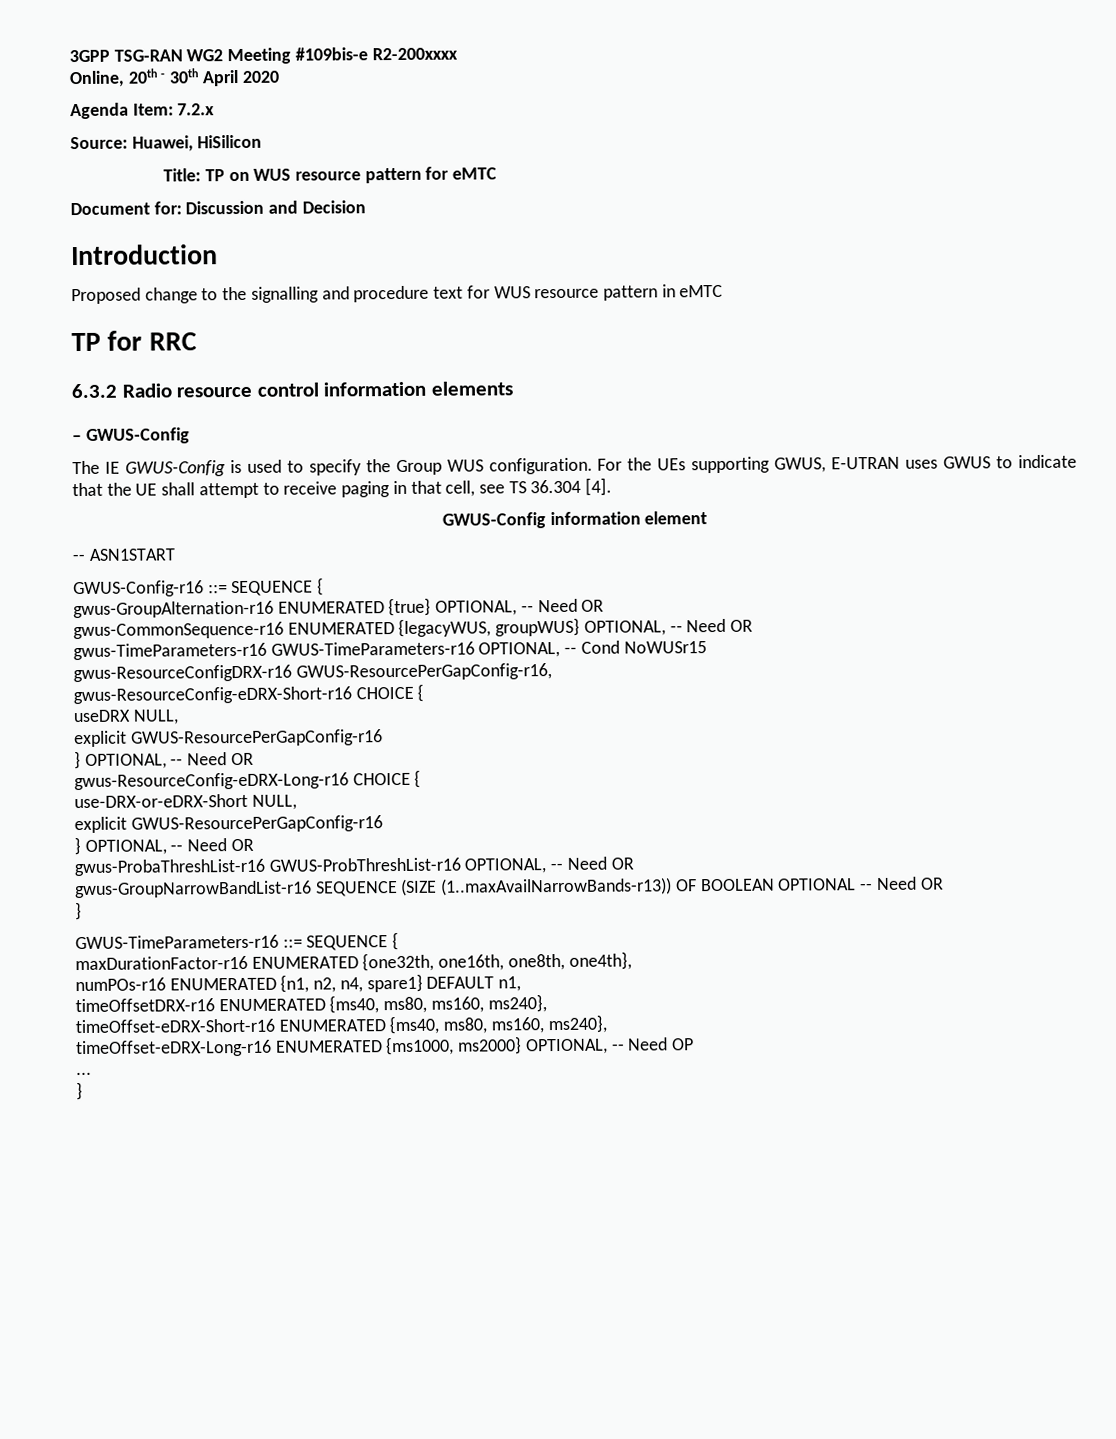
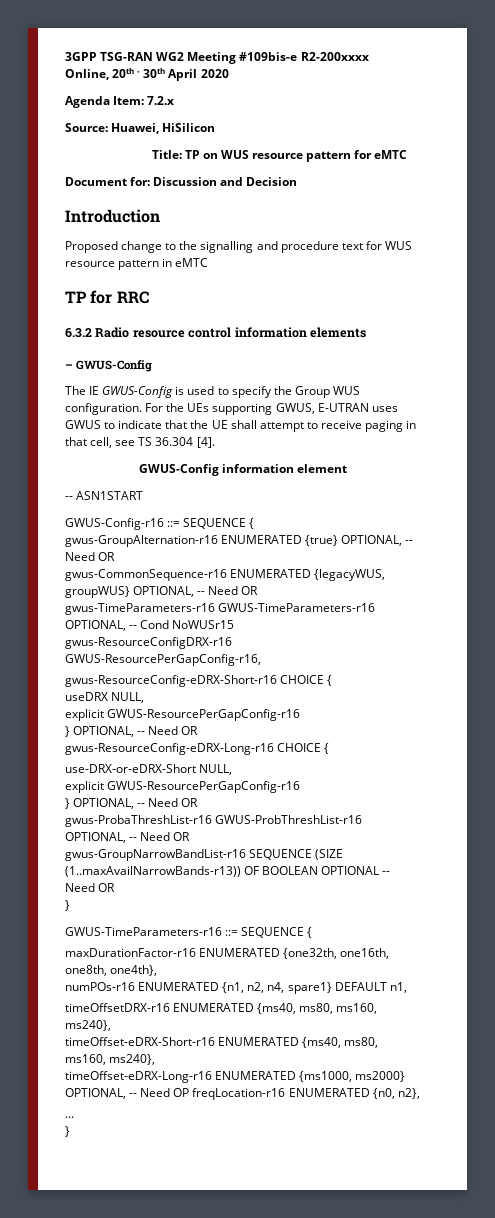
- timeOffset-eDRX-Long-r16 ENUMERATED {ms1000, ms2000} OPTIONAL, -- Need OP
+ timeOffset-eDRX-Long-r16 ENUMERATED {ms1000, ms2000} OPTIONAL, -- Need OP freqLocation-r16 ENUMERATED {n0, n2},

